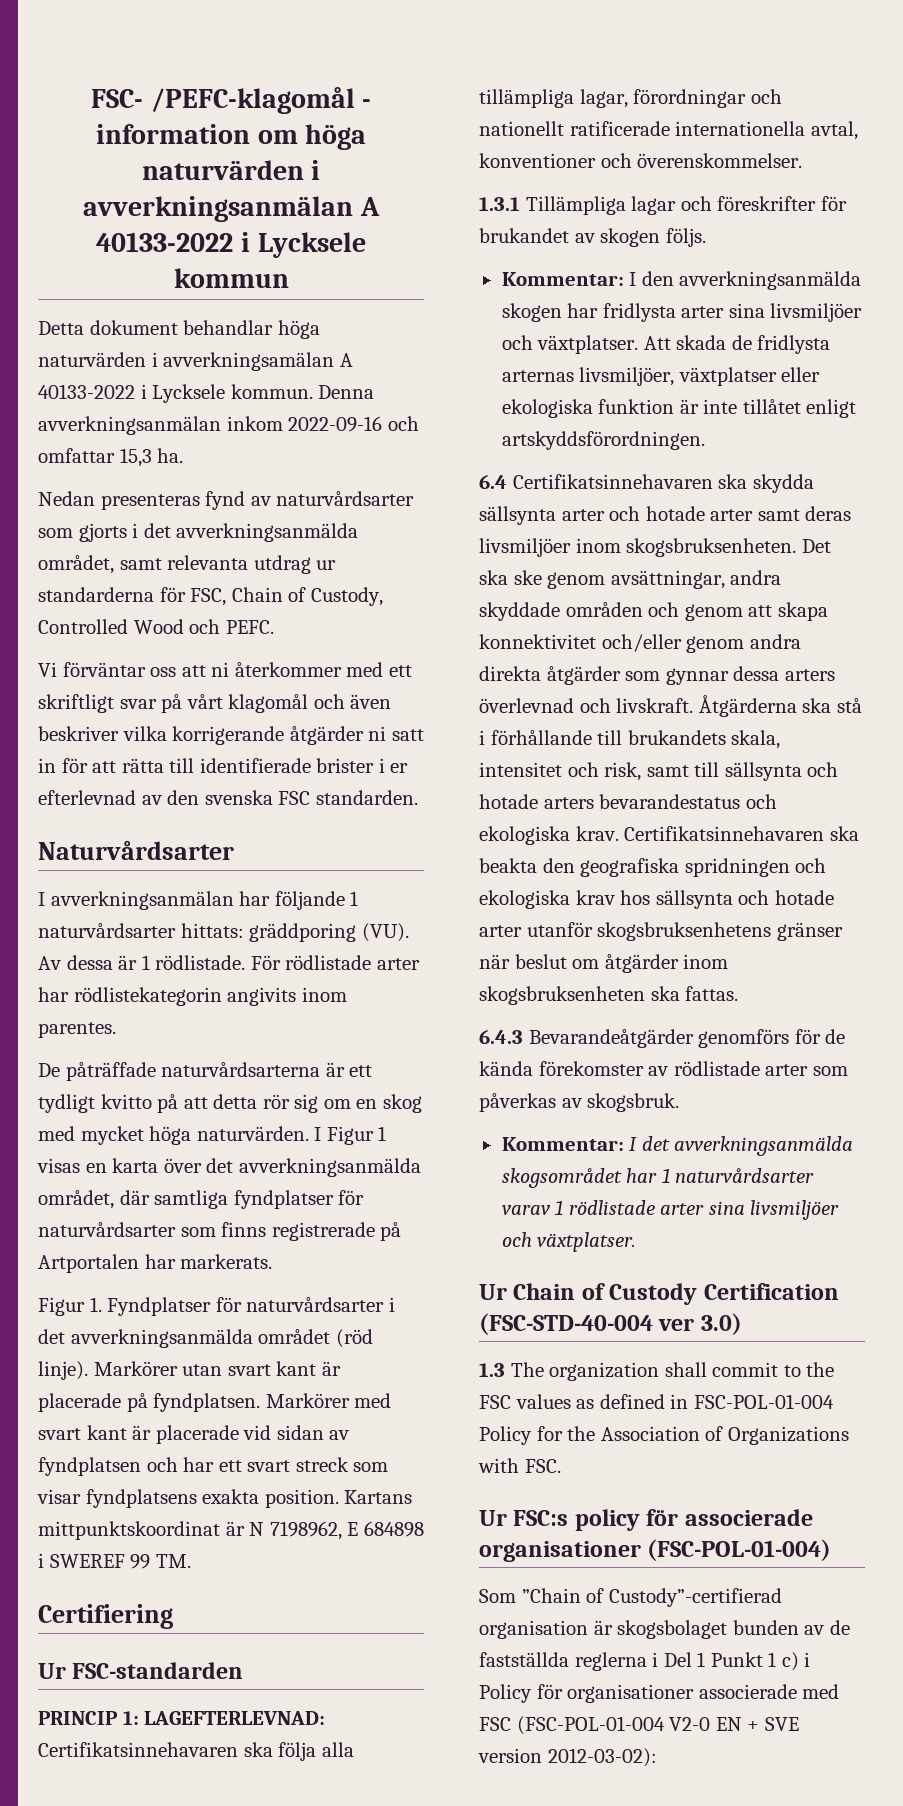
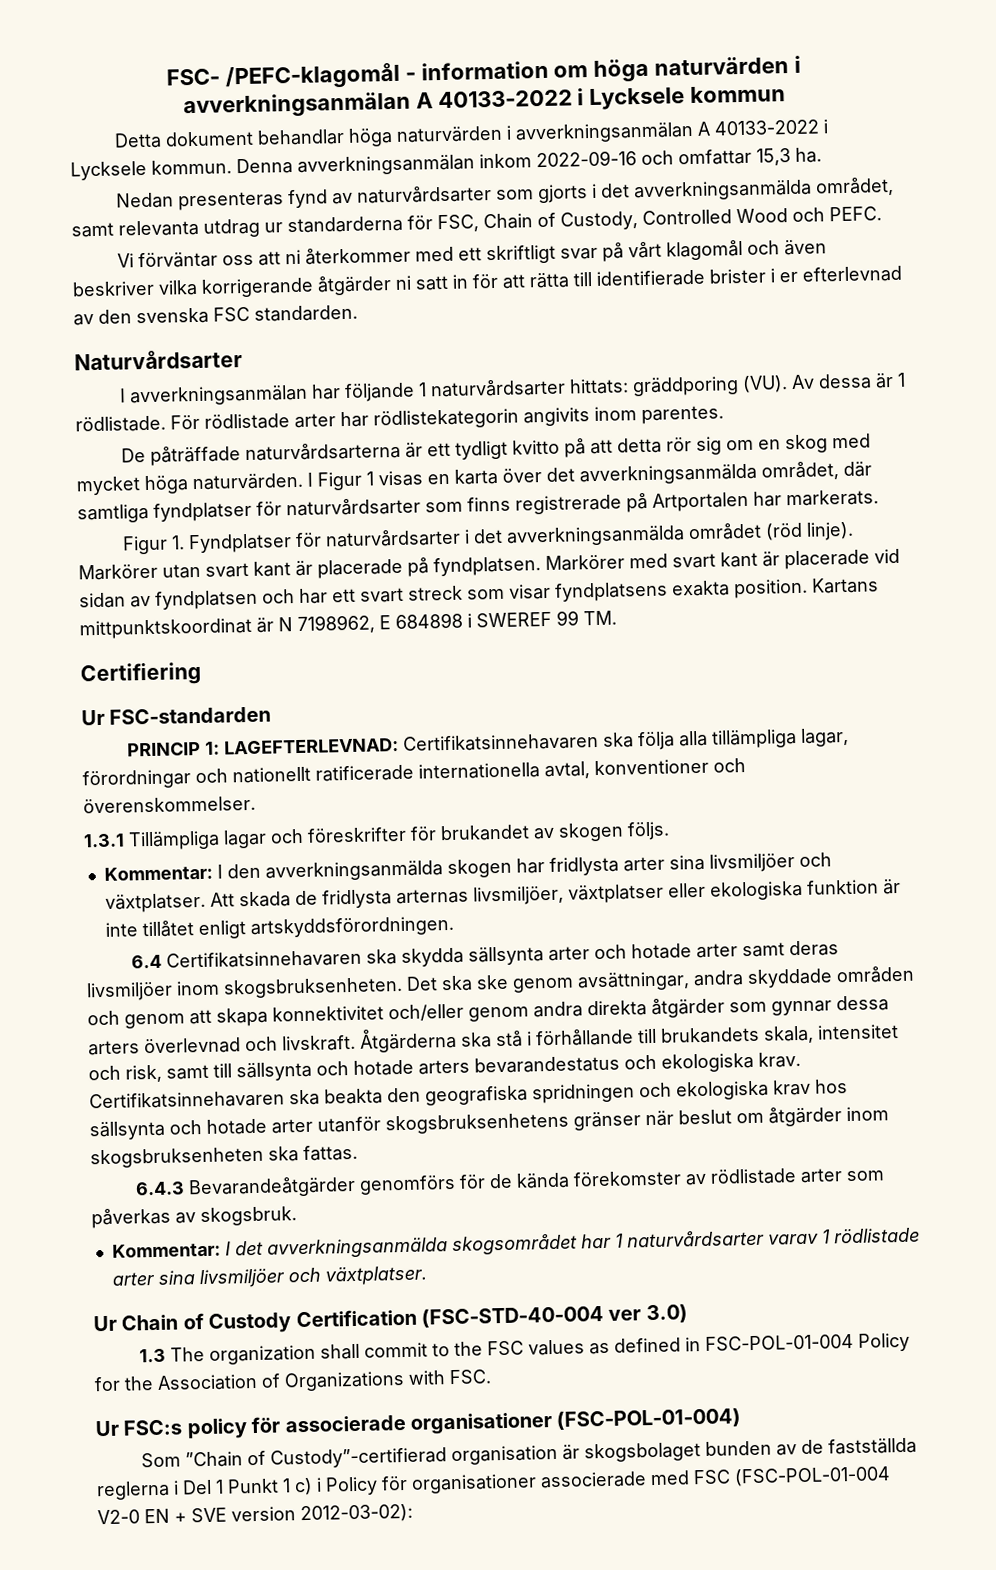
- Detta dokument behandlar höga naturvärden i avverkningsamälan A 40133-2022 i Lycksele kommun.
+ Detta dokument behandlar höga naturvärden i avverkningsanmälan A 40133-2022 i Lycksele kommun.

